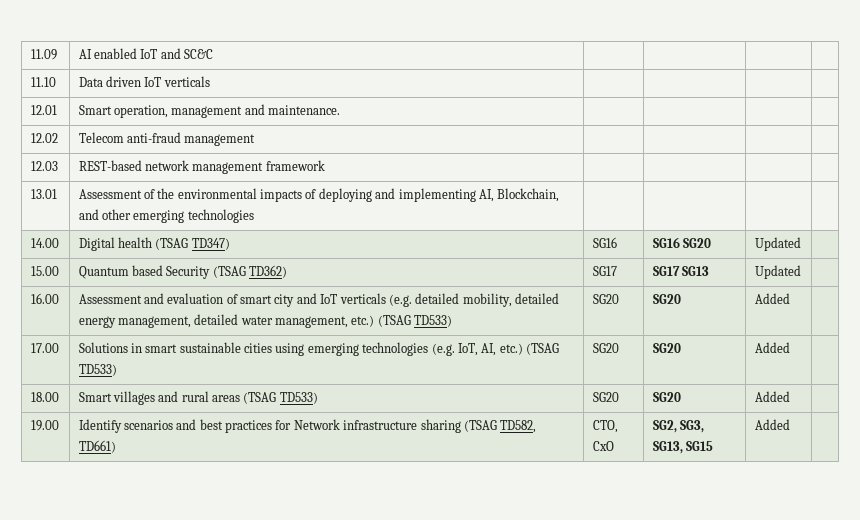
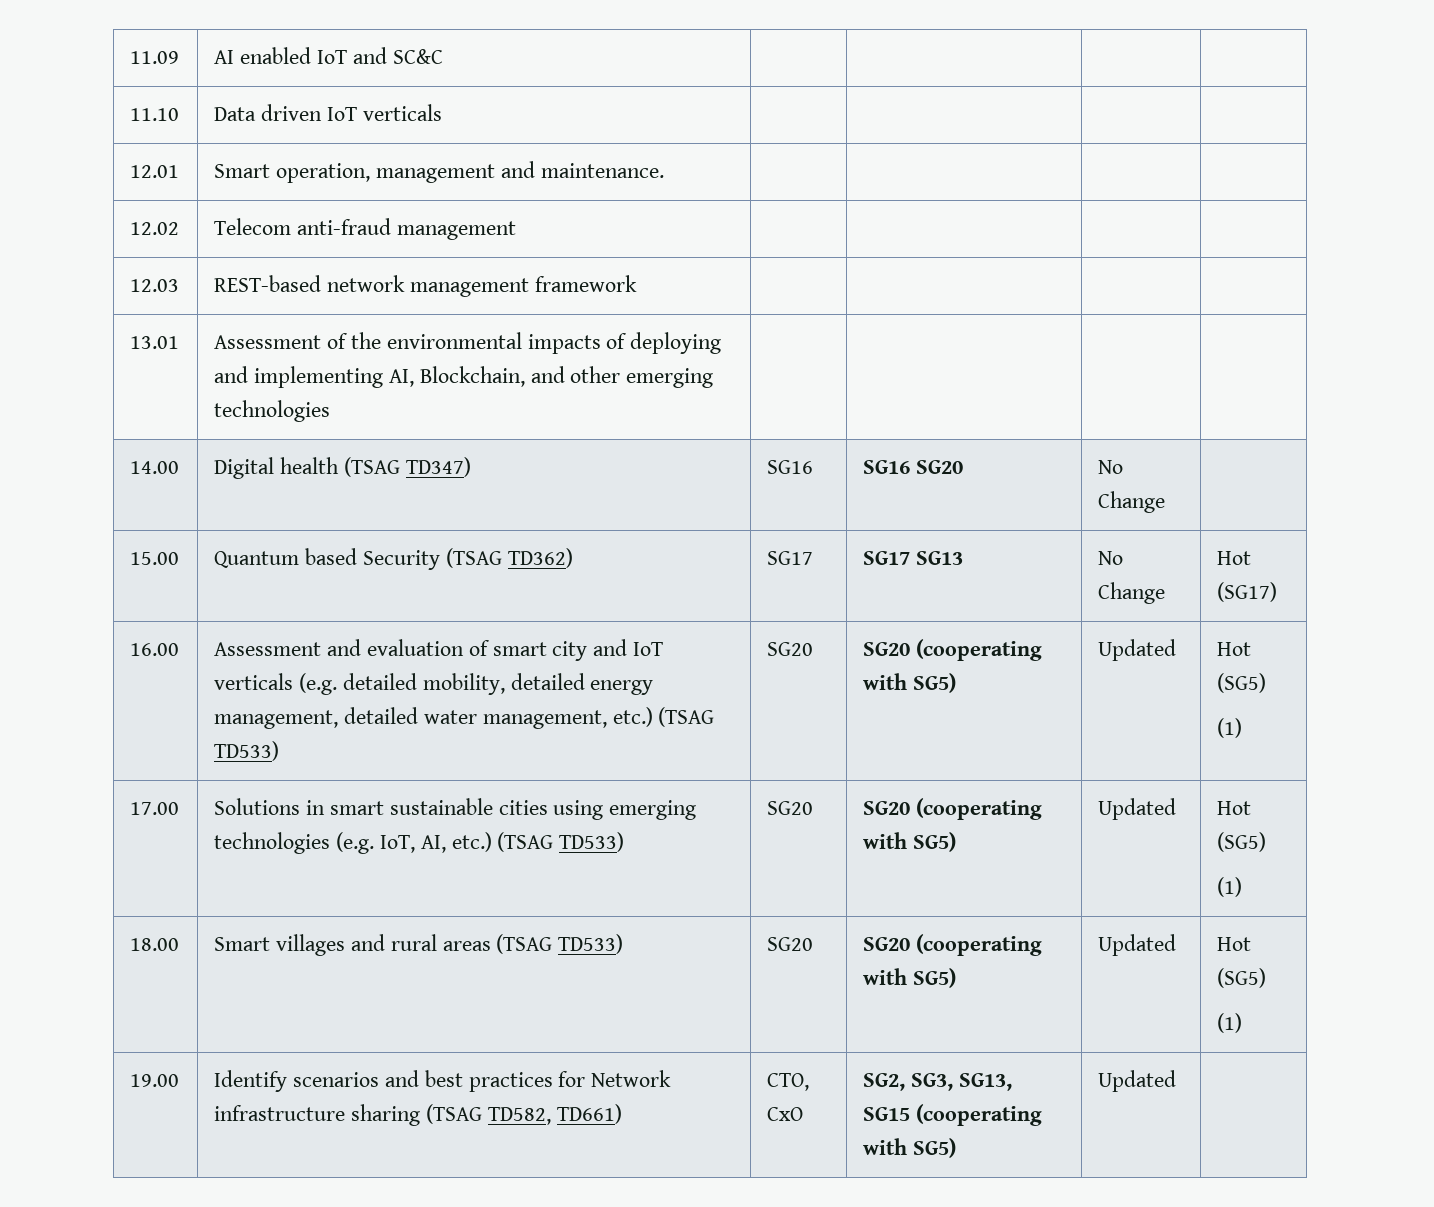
- 14.00 | Digital health (TSAG TD347) | SG16 | SG16 SG20 | Updated |
+ 14.00 | Digital health (TSAG TD347) | SG16 | SG16 SG20 | No Change |
- 15.00 | Quantum based Security (TSAG TD362) | SG17 | SG17 SG13 | Updated |
+ 15.00 | Quantum based Security (TSAG TD362) | SG17 | SG17 SG13 | No Change | Hot (SG17)
- 16.00 | Assessment and evaluation of smart city and IoT verticals (e.g. detailed mobility, detailed energy management, detailed water management, etc.) (TSAG TD533) | SG20 | SG20 | Added |
+ 16.00 | Assessment and evaluation of smart city and IoT verticals (e.g. detailed mobility, detailed energy management, detailed water management, etc.) (TSAG TD533) | SG20 | SG20 (cooperating with SG5) | Updated | Hot (SG5)
+ (1)
- 17.00 | Solutions in smart sustainable cities using emerging technologies (e.g. IoT, AI, etc.) (TSAG TD533) | SG20 | SG20 | Added |
+ 17.00 | Solutions in smart sustainable cities using emerging technologies (e.g. IoT, AI, etc.) (TSAG TD533) | SG20 | SG20 (cooperating with SG5) | Updated | Hot (SG5)
+ (1)
- 18.00 | Smart villages and rural areas (TSAG TD533) | SG20 | SG20 | Added |
+ 18.00 | Smart villages and rural areas (TSAG TD533) | SG20 | SG20 (cooperating with SG5) | Updated | Hot (SG5)
+ (1)
- 19.00 | Identify scenarios and best practices for Network infrastructure sharing (TSAG TD582, TD661) | CTO, CxO | SG2, SG3, SG13, SG15 | Added |
+ 19.00 | Identify scenarios and best practices for Network infrastructure sharing (TSAG TD582, TD661) | CTO, CxO | SG2, SG3, SG13, SG15 (cooperating with SG5) | Updated |

